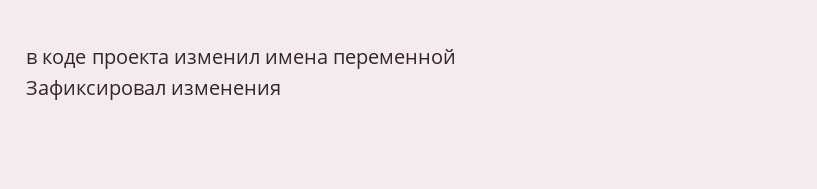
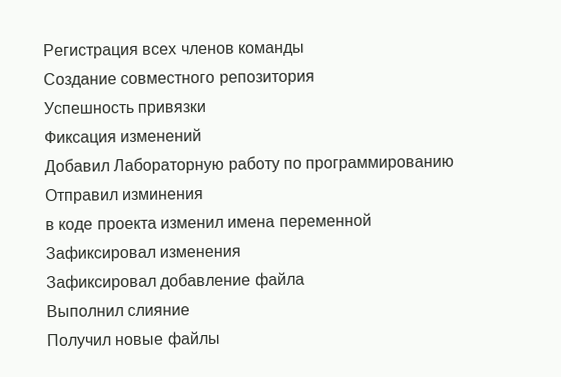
+ Регистрация всех членов команды
+ Создание совместного репозитория
+ Успешность привязки
+ Фиксация изменений
+ Добавил Лабораторную работу по программированию
+ Отправил изминения
+ Зафиксировал добавление файла
+ Выполнил слияние
+ Получил новые файлы

